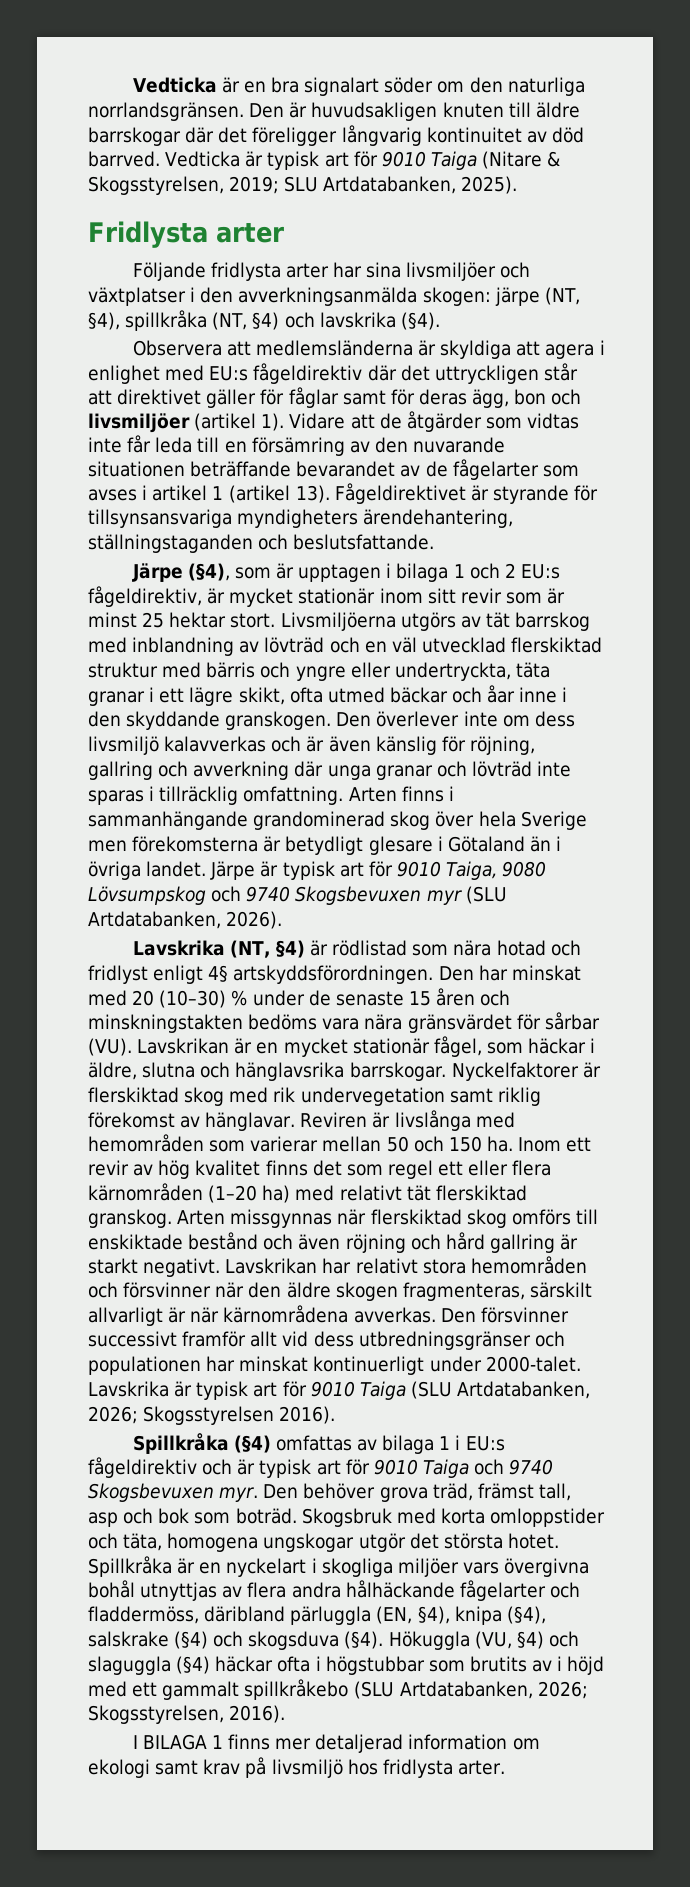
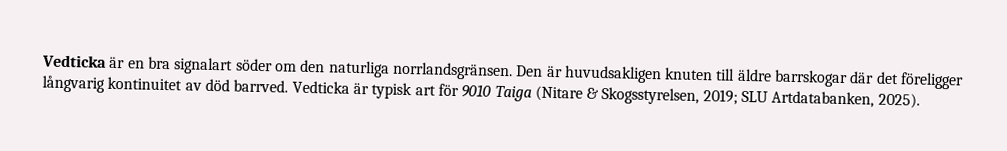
- Fridlysta arter
- Följande fridlysta arter har sina livsmiljöer och växtplatser i den avverkningsanmälda skogen: järpe (NT, §4), spillkråka (NT, §4) och lavskrika (§4).
- Observera att medlemsländerna är skyldiga att agera i enlighet med EU:s fågeldirektiv där det uttryckligen står att direktivet gäller för fåglar samt för deras ägg, bon och livsmiljöer (artikel 1). Vidare att de åtgärder som vidtas inte får leda till en försämring av den nuvarande situationen beträffande bevarandet av de fågelarter som avses i artikel 1 (artikel 13). Fågeldirektivet är styrande för tillsynsansvariga myndigheters ärendehantering, ställningstaganden och beslutsfattande.
- Järpe (§4), som är upptagen i bilaga 1 och 2 EU:s fågeldirektiv, är mycket stationär inom sitt revir som är minst 25 hektar stort. Livsmiljöerna utgörs av tät barrskog med inblandning av lövträd och en väl utvecklad flerskiktad struktur med bärris och yngre eller undertryckta, täta granar i ett lägre skikt, ofta utmed bäckar och åar inne i den skyddande granskogen. Den överlever inte om dess livsmiljö kalavverkas och är även känslig för röjning, gallring och avverkning där unga granar och lövträd inte sparas i tillräcklig omfattning. Arten finns i sammanhängande grandominerad skog över hela Sverige men förekomsterna är betydligt glesare i Götaland än i övriga landet. Järpe är typisk art för 9010 Taiga, 9080 Lövsumpskog och 9740 Skogsbevuxen myr (SLU Artdatabanken, 2026).
- Lavskrika (NT, §4) är rödlistad som nära hotad och fridlyst enligt 4§ artskyddsförordningen. Den har minskat med 20 (10–30) % under de senaste 15 åren och minskningstakten bedöms vara nära gränsvärdet för sårbar (VU). Lavskrikan är en mycket stationär fågel, som häckar i äldre, slutna och hänglavsrika barrskogar. Nyckelfaktorer är flerskiktad skog med rik undervegetation samt riklig förekomst av hänglavar. Reviren är livslånga med hemområden som varierar mellan 50 och 150 ha. Inom ett revir av hög kvalitet finns det som regel ett eller flera kärnområden (1–20 ha) med relativt tät flerskiktad granskog. Arten missgynnas när flerskiktad skog omförs till enskiktade bestånd och även röjning och hård gallring är starkt negativt. Lavskrikan har relativt stora hemområden och försvinner när den äldre skogen fragmenteras, särskilt allvarligt är när kärnområdena avverkas. Den försvinner successivt framför allt vid dess utbredningsgränser och populationen har minskat kontinuerligt under 2000-talet. Lavskrika är typisk art för 9010 Taiga (SLU Artdatabanken, 2026; Skogsstyrelsen 2016).
- Spillkråka (§4) omfattas av bilaga 1 i EU:s fågeldirektiv och är typisk art för 9010 Taiga och 9740 Skogsbevuxen myr. Den behöver grova träd, främst tall, asp och bok som boträd. Skogsbruk med korta omloppstider och täta, homogena ungskogar utgör det största hotet. Spillkråka är en nyckelart i skogliga miljöer vars övergivna bohål utnyttjas av flera andra hålhäckande fågelarter och fladdermöss, däribland pärluggla (EN, §4), knipa (§4), salskrake (§4) och skogsduva (§4). Hökuggla (VU, §4) och slaguggla (§4) häckar ofta i högstubbar som brutits av i höjd med ett gammalt spillkråkebo (SLU Artdatabanken, 2026; Skogsstyrelsen, 2016).
- I BILAGA 1 finns mer detaljerad information om ekologi samt krav på livsmiljö hos fridlysta arter.

